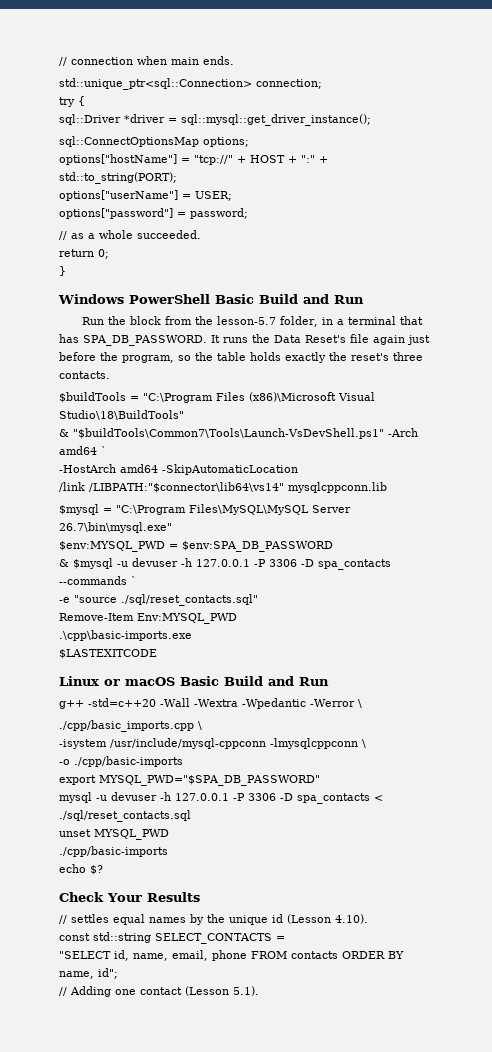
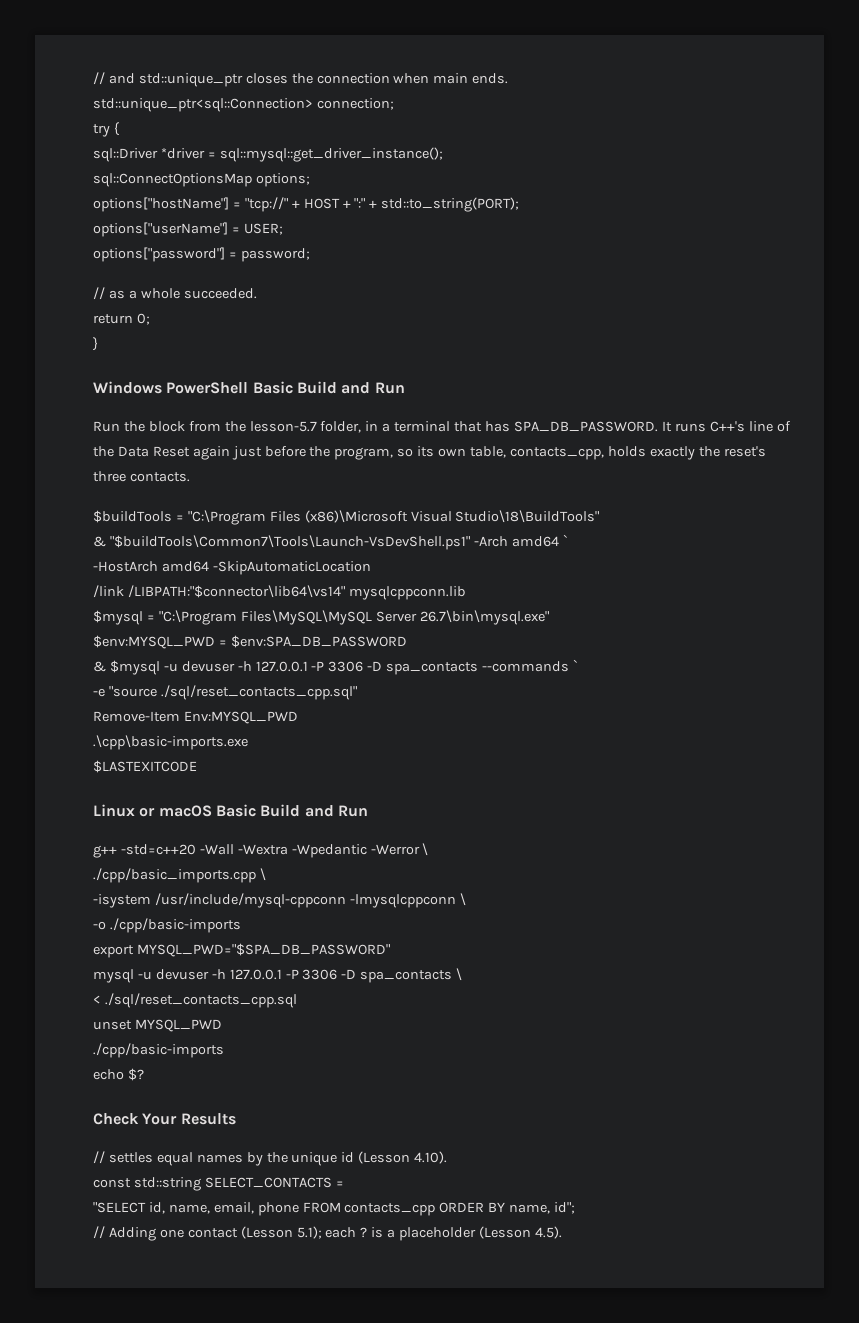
- // connection when main ends.
+ // and std::unique_ptr closes the connection when main ends.
- It runs the Data Reset's file again just before the program, so the table holds exactly the reset's three contacts.
+ It runs C++'s line of the Data Reset again just before the program, so its own table, contacts_cpp, holds exactly the reset's three contacts.
- -e "source ./sql/reset_contacts.sql"
+ -e "source ./sql/reset_contacts_cpp.sql"
- mysql -u devuser -h 127.0.0.1 -P 3306 -D spa_contacts < ./sql/reset_contacts.sql
+ mysql -u devuser -h 127.0.0.1 -P 3306 -D spa_contacts \
+ < ./sql/reset_contacts_cpp.sql
- "SELECT id, name, email, phone FROM contacts ORDER BY name, id";
+ "SELECT id, name, email, phone FROM contacts_cpp ORDER BY name, id";
- // Adding one contact (Lesson 5.1).
+ // Adding one contact (Lesson 5.1); each ? is a placeholder (Lesson 4.5).

